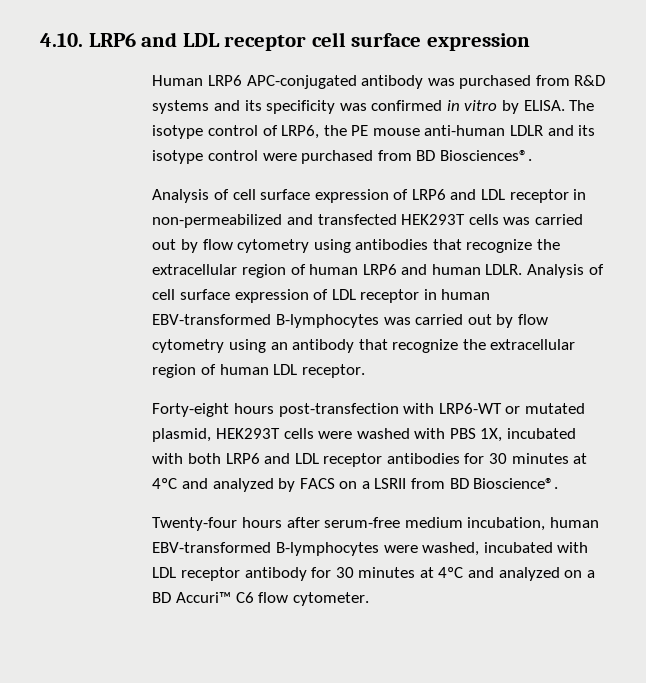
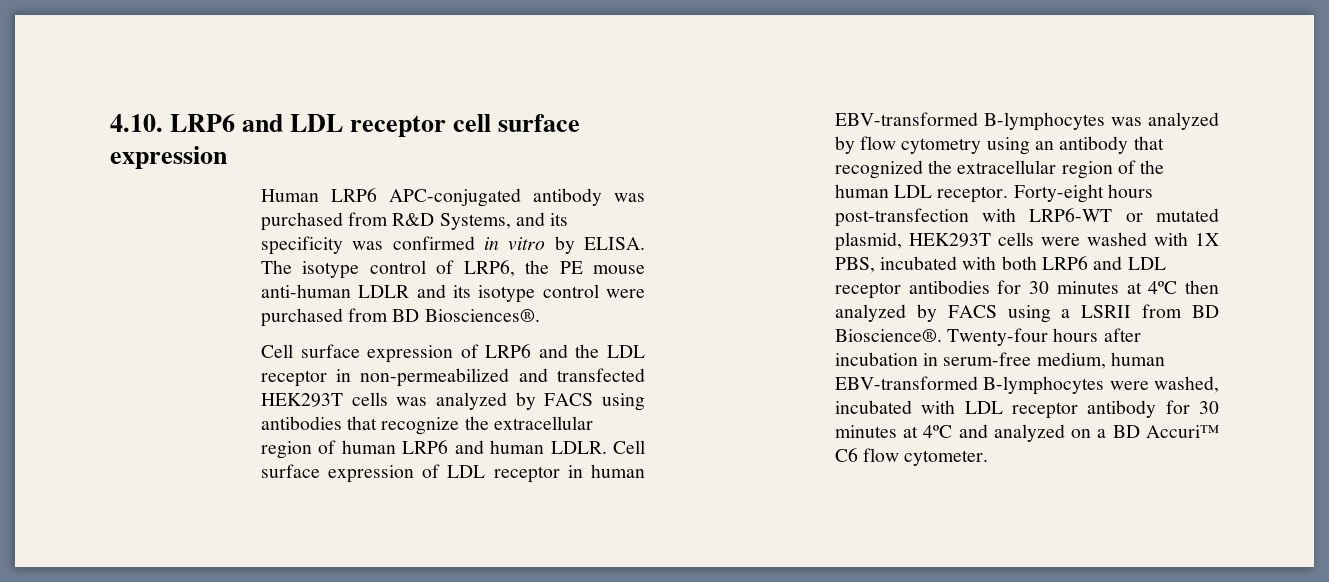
- Human LRP6 APC-conjugated antibody was purchased from R&D systems and its specificity was confirmed in vitro by ELISA.
+ Human LRP6 APC-conjugated antibody was purchased from R&D Systems, and its specificity was confirmed in vitro by ELISA.
- Analysis of cell surface expression of LRP6 and LDL receptor in non-permeabilized and transfected HEK293T cells was carried out by flow cytometry using antibodies that recognize the extracellular region of human LRP6 and human LDLR.
+ Cell surface expression of LRP6 and the LDL receptor in non-permeabilized and transfected HEK293T cells was analyzed by FACS using antibodies that recognize the extracellular region of human LRP6 and human LDLR.
- Analysis of cell surface expression of LDL receptor in human EBV-transformed B-lymphocytes was carried out by flow cytometry using an antibody that recognize the extracellular region of human LDL receptor.
- Forty-eight hours post-transfection with LRP6-WT or mutated plasmid, HEK293T cells were washed with PBS 1X, incubated with both LRP6 and LDL receptor antibodies for 30 minutes at 4ºC and analyzed by FACS on a LSRII from BD Bioscience®.
- Twenty-four hours after serum-free medium incubation, human EBV-transformed B-lymphocytes were washed, incubated with LDL receptor antibody for 30 minutes at 4ºC and analyzed on a BD Accuri™ C6 flow cytometer.
+ Cell surface expression of LDL receptor in human EBV-transformed B-lymphocytes was analyzed by flow cytometry using an antibody that recognized the extracellular region of the human LDL receptor. Forty-eight hours post-transfection with LRP6-WT or mutated plasmid, HEK293T cells were washed with 1X PBS, incubated with both LRP6 and LDL receptor antibodies for 30 minutes at 4ºC then analyzed by FACS using a LSRII from BD Bioscience®. Twenty-four hours after incubation in serum-free medium, human EBV-transformed B-lymphocytes were washed, incubated with LDL receptor antibody for 30 minutes at 4ºC and analyzed on a BD Accuri™ C6 flow cytometer.

